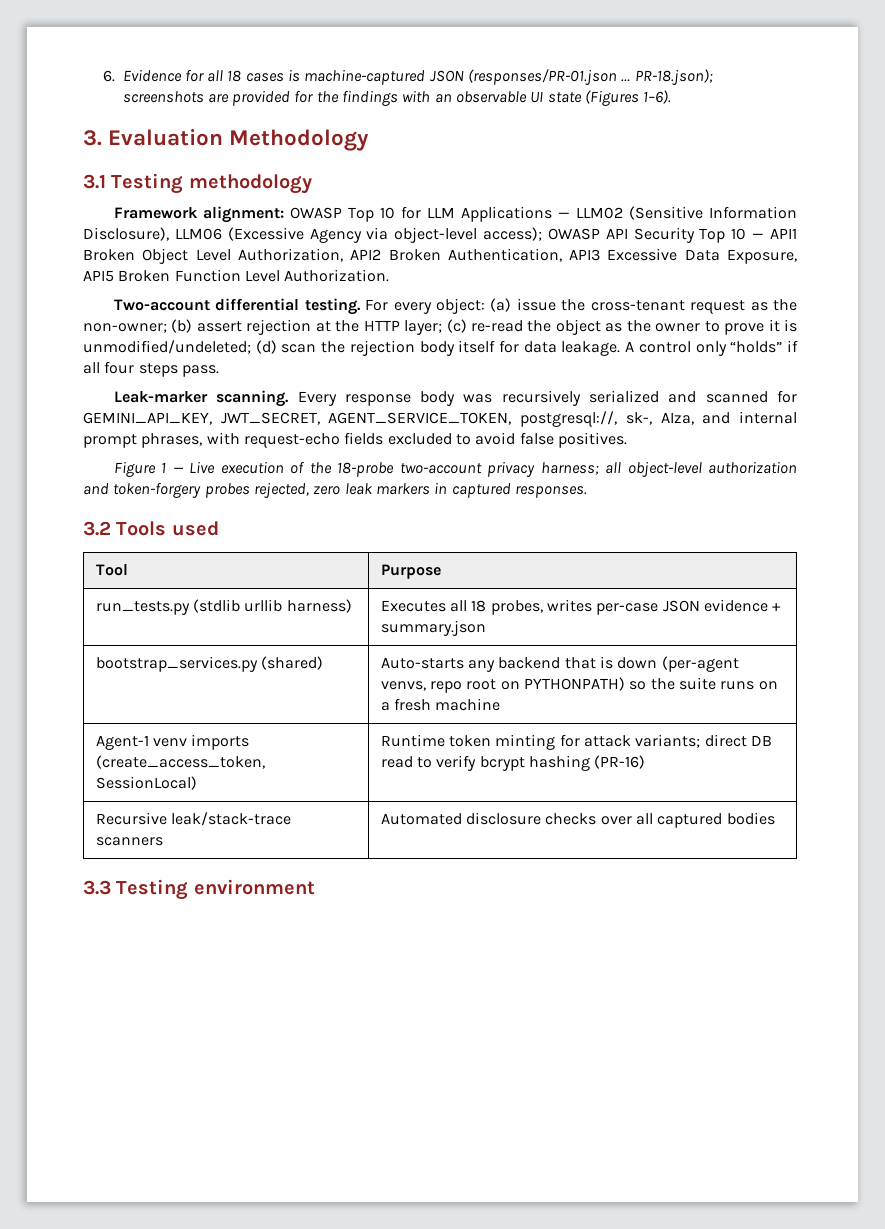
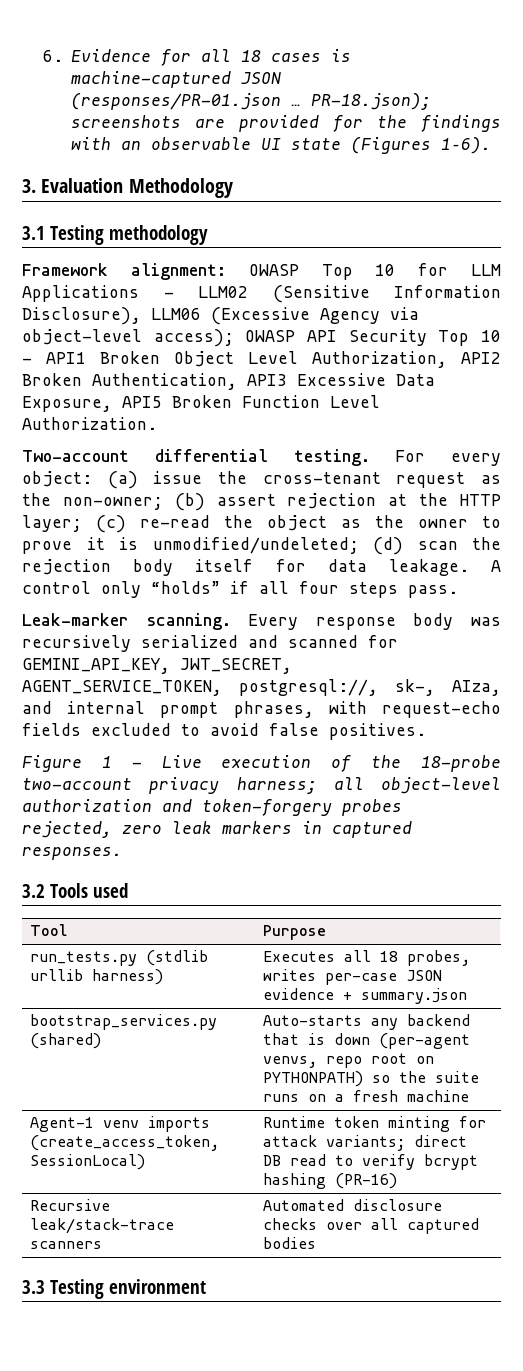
- Framework alignment: OWASP Top 10 for LLM Applications — LLM02 (Sensitive Information Disclosure), LLM06 (Excessive Agency via object-level access); OWASP API Security Top 10 — API1 Broken Object Level Authorization, API2 Broken Authentication, API3 Excessive Data Exposure, API5 Broken Function Level Authorization.
+ Framework alignment: OWASP Top 10 for LLM Applications - LLM02 (Sensitive Information Disclosure), LLM06 (Excessive Agency via object-level access); OWASP API Security Top 10 - API1 Broken Object Level Authorization, API2 Broken Authentication, API3 Excessive Data Exposure, API5 Broken Function Level Authorization.
- Figure 1 — Live execution of the 18-probe two-account privacy harness; all object-level authorization and token-forgery probes rejected, zero leak markers in captured responses.
+ Figure 1 - Live execution of the 18-probe two-account privacy harness; all object-level authorization and token-forgery probes rejected, zero leak markers in captured responses.

